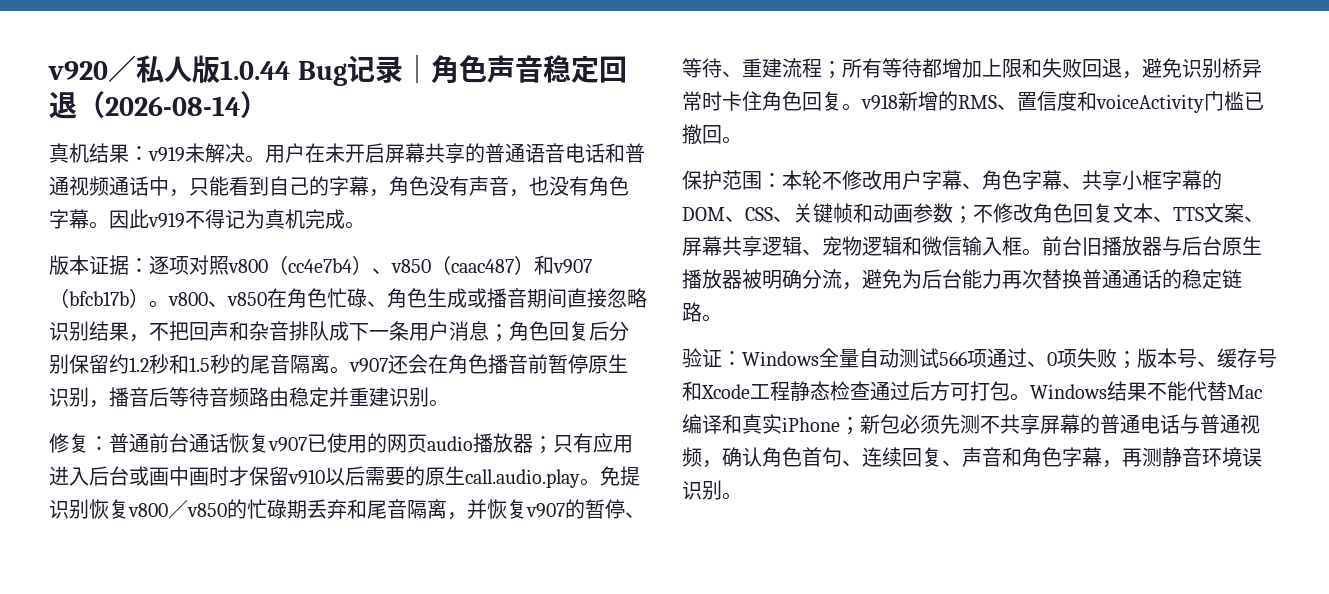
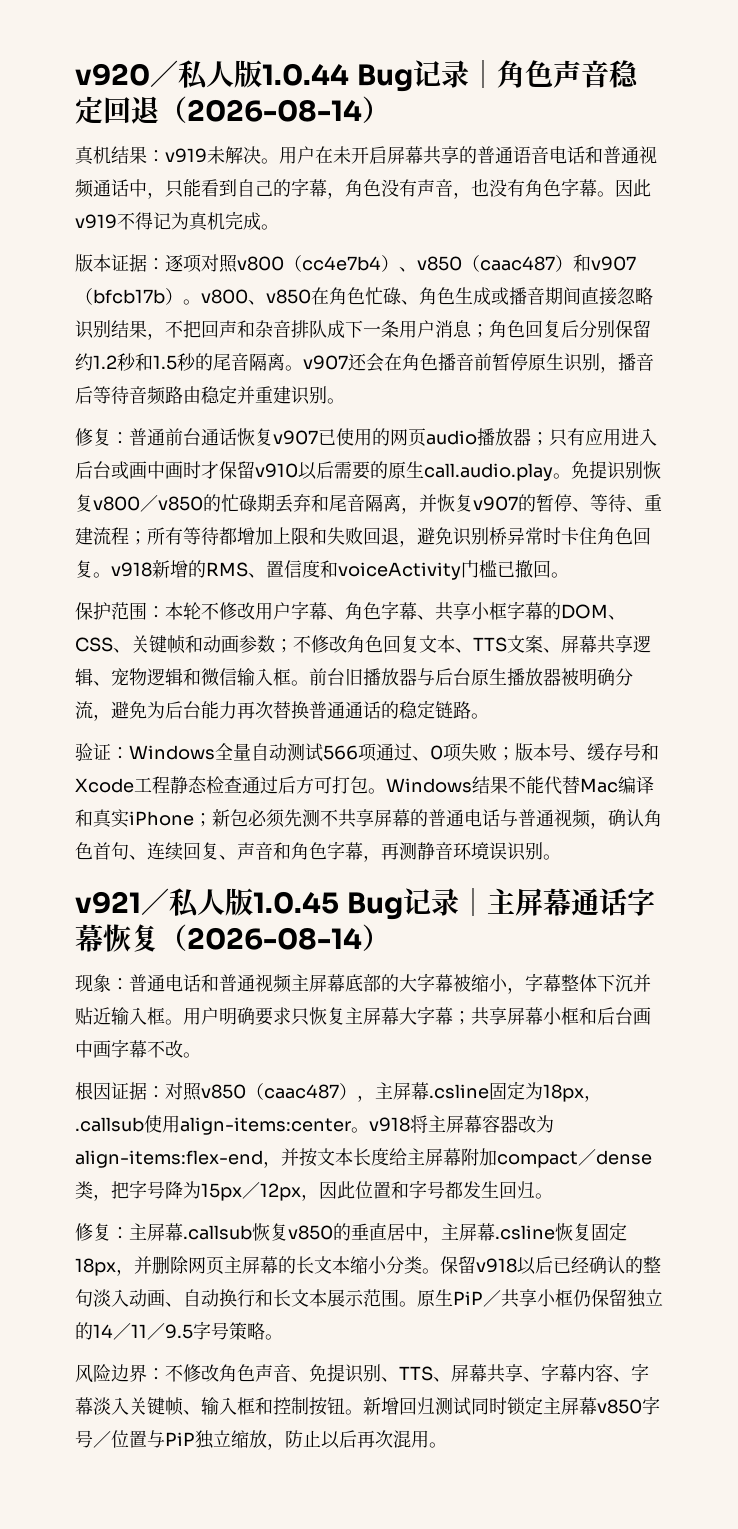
+ v921／私人版1.0.45 Bug记录｜主屏幕通话字幕恢复（2026-08-14）
+ 现象：普通电话和普通视频主屏幕底部的大字幕被缩小，字幕整体下沉并贴近输入框。用户明确要求只恢复主屏幕大字幕；共享屏幕小框和后台画中画字幕不改。
+ 根因证据：对照v850（caac487），主屏幕.csline固定为18px，.callsub使用align-items:center。v918将主屏幕容器改为align-items:flex-end，并按文本长度给主屏幕附加compact／dense类，把字号降为15px／12px，因此位置和字号都发生回归。
+ 修复：主屏幕.callsub恢复v850的垂直居中，主屏幕.csline恢复固定18px，并删除网页主屏幕的长文本缩小分类。保留v918以后已经确认的整句淡入动画、自动换行和长文本展示范围。原生PiP／共享小框仍保留独立的14／11／9.5字号策略。
+ 风险边界：不修改角色声音、免提识别、TTS、屏幕共享、字幕内容、字幕淡入关键帧、输入框和控制按钮。新增回归测试同时锁定主屏幕v850字号／位置与PiP独立缩放，防止以后再次混用。

